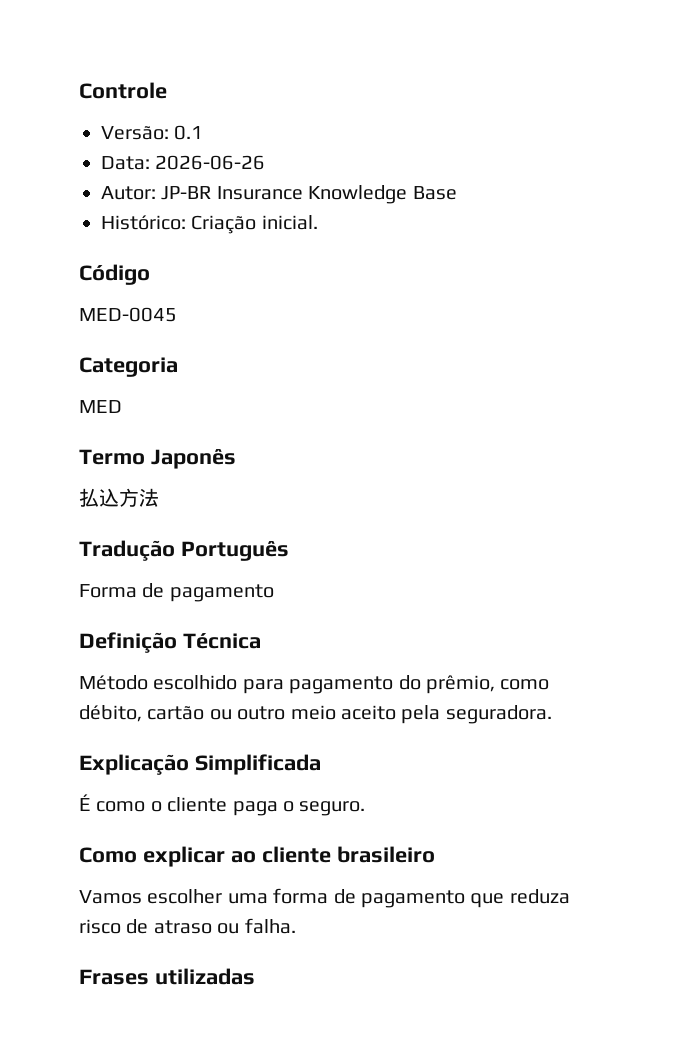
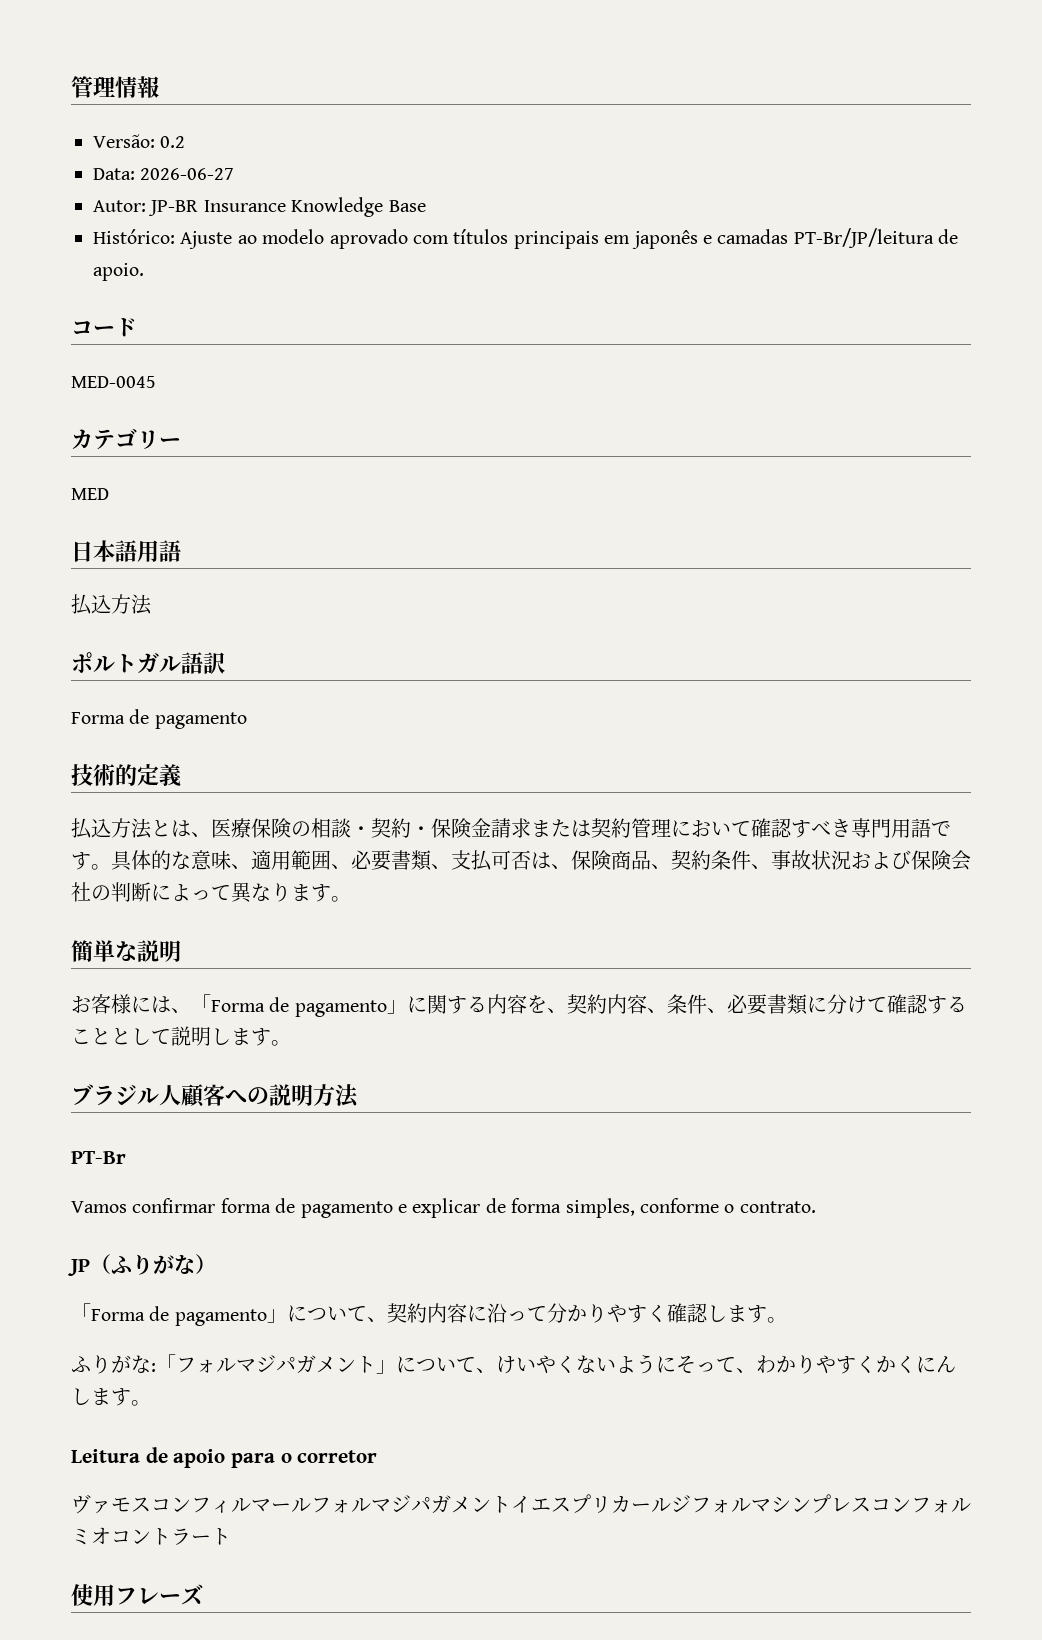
- Controle
+ 管理情報
- Versão: 0.1
+ Versão: 0.2
- Data: 2026-06-26
+ Data: 2026-06-27
- Histórico: Criação inicial.
- Código
+ Histórico: Ajuste ao modelo aprovado com títulos principais em japonês e camadas PT-Br/JP/leitura de apoio.
+ コード
- Categoria
+ カテゴリー
- Termo Japonês
+ 日本語用語
- Tradução Português
+ ポルトガル語訳
- Definição Técnica
- Método escolhido para pagamento do prêmio, como débito, cartão ou outro meio aceito pela seguradora.
- Explicação Simplificada
- É como o cliente paga o seguro.
- Como explicar ao cliente brasileiro
+ 技術的定義
+ 払込方法とは、医療保険の相談・契約・保険金請求または契約管理において確認すべき専門用語です。具体的な意味、適用範囲、必要書類、支払可否は、保険商品、契約条件、事故状況および保険会社の判断によって異なります。
+ 簡単な説明
+ お客様には、「Forma de pagamento」に関する内容を、契約内容、条件、必要書類に分けて確認することとして説明します。
+ ブラジル人顧客への説明方法
+ PT-Br
- Vamos escolher uma forma de pagamento que reduza risco de atraso ou falha.
- Frases utilizadas
+ Vamos confirmar forma de pagamento e explicar de forma simples, conforme o contrato.
+ JP（ふりがな）
+ 「Forma de pagamento」について、契約内容に沿って分かりやすく確認します。
+ ふりがな:「フォルマジパガメント」について、けいやくないようにそって、わかりやすくかくにんします。
+ Leitura de apoio para o corretor
+ ヴァモスコンフィルマールフォルマジパガメントイエスプリカールジフォルマシンプレスコンフォルミオコントラート
+ 使用フレーズ

